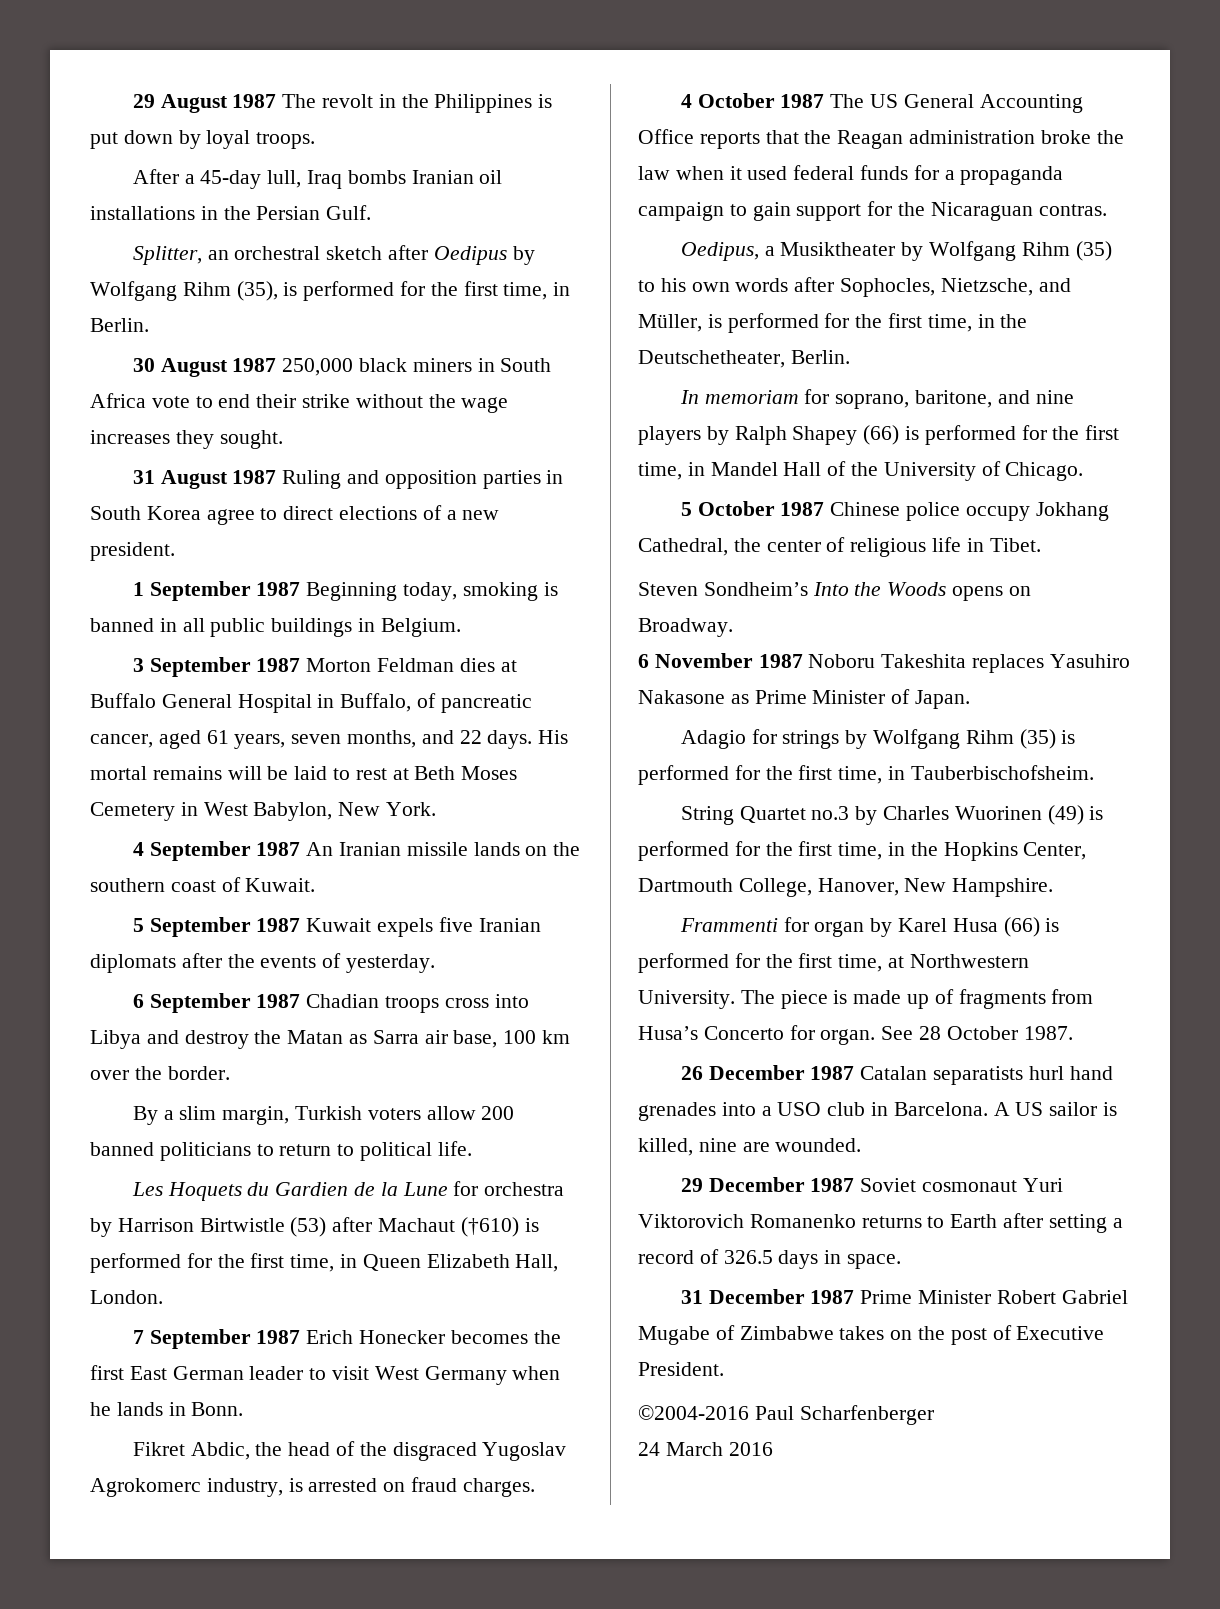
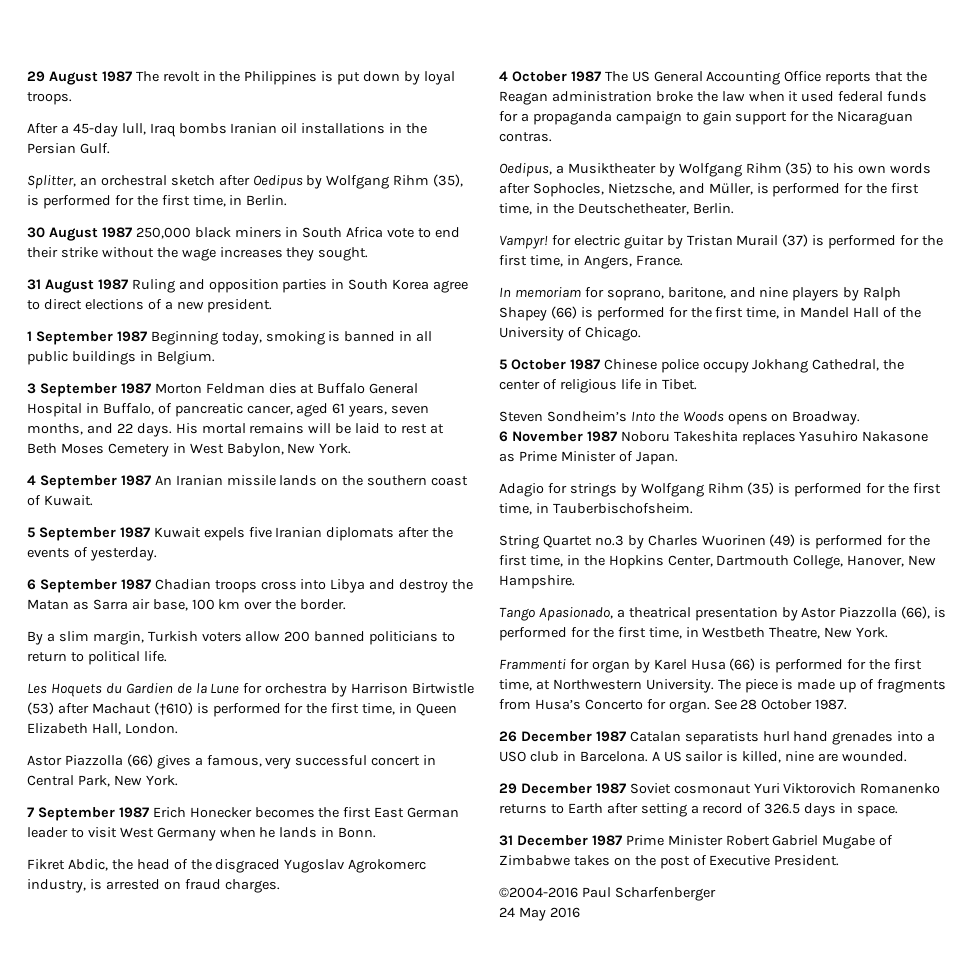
+ Astor Piazzolla (66) gives a famous, very successful concert in Central Park, New York.
+ Vampyr! for electric guitar by Tristan Murail (37) is performed for the first time, in Angers, France.
+ Tango Apasionado, a theatrical presentation by Astor Piazzolla (66), is performed for the first time, in Westbeth Theatre, New York.
- 24 March 2016
+ 24 May 2016

